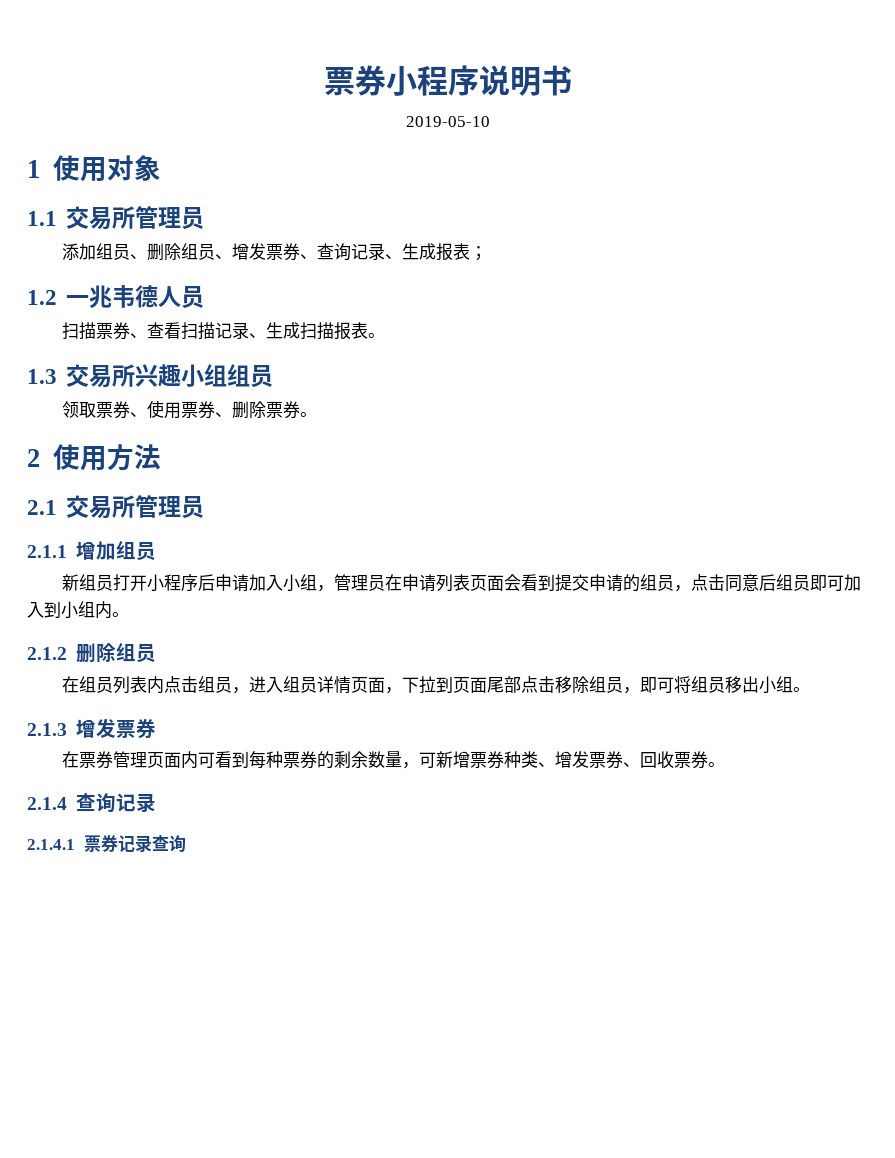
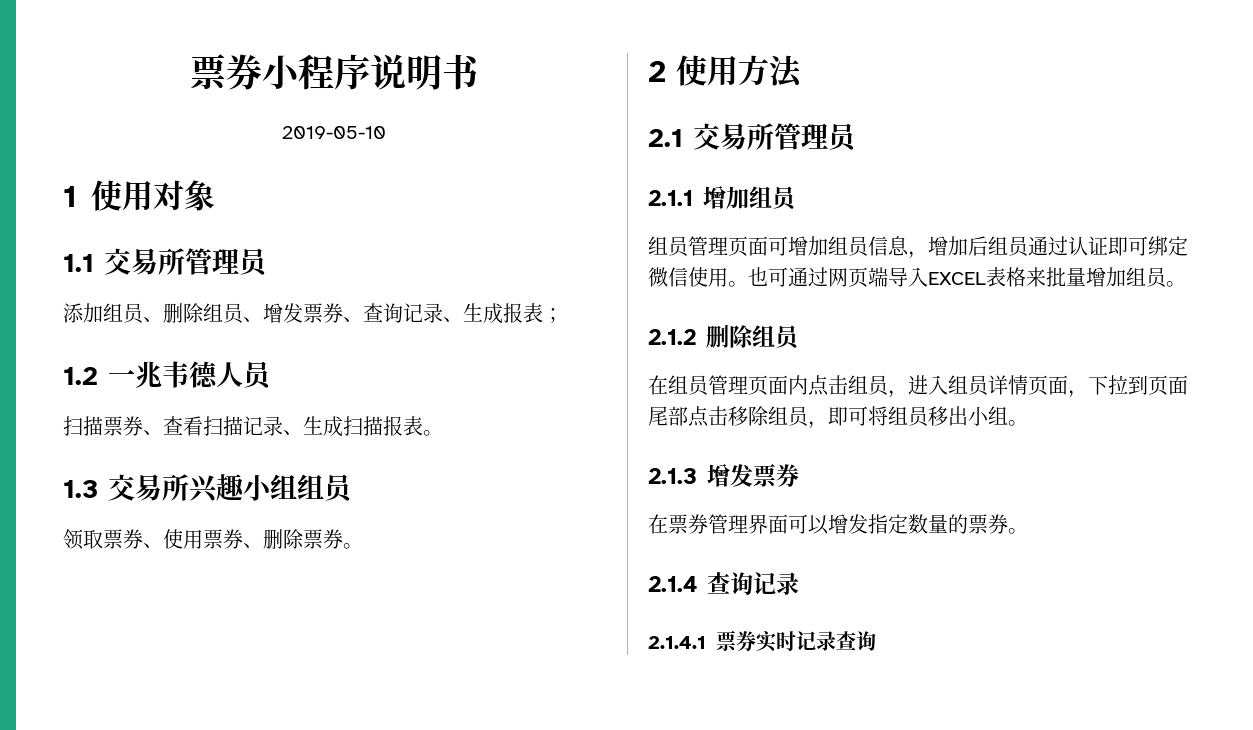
- 新组员打开小程序后申请加入小组，管理员在申请列表页面会看到提交申请的组员，点击同意后组员即可加入到小组内。
+ 组员管理页面可增加组员信息，增加后组员通过认证即可绑定微信使用。也可通过网页端导入EXCEL表格来批量增加组员。
- 在组员列表内点击组员，进入组员详情页面，下拉到页面尾部点击移除组员，即可将组员移出小组。
+ 在组员管理页面内点击组员，进入组员详情页面，下拉到页面尾部点击移除组员，即可将组员移出小组。
- 在票券管理页面内可看到每种票券的剩余数量，可新增票券种类、增发票券、回收票券。
+ 在票券管理界面可以增发指定数量的票券。
- 2.1.4.1票券记录查询
+ 2.1.4.1票券实时记录查询

